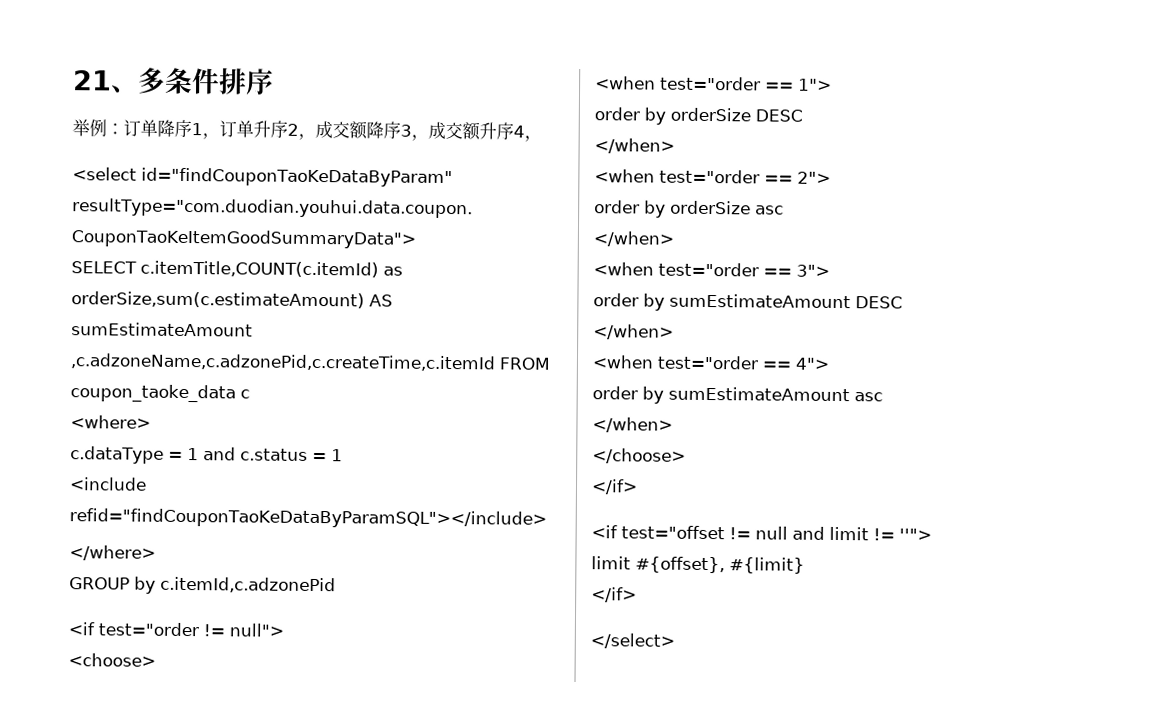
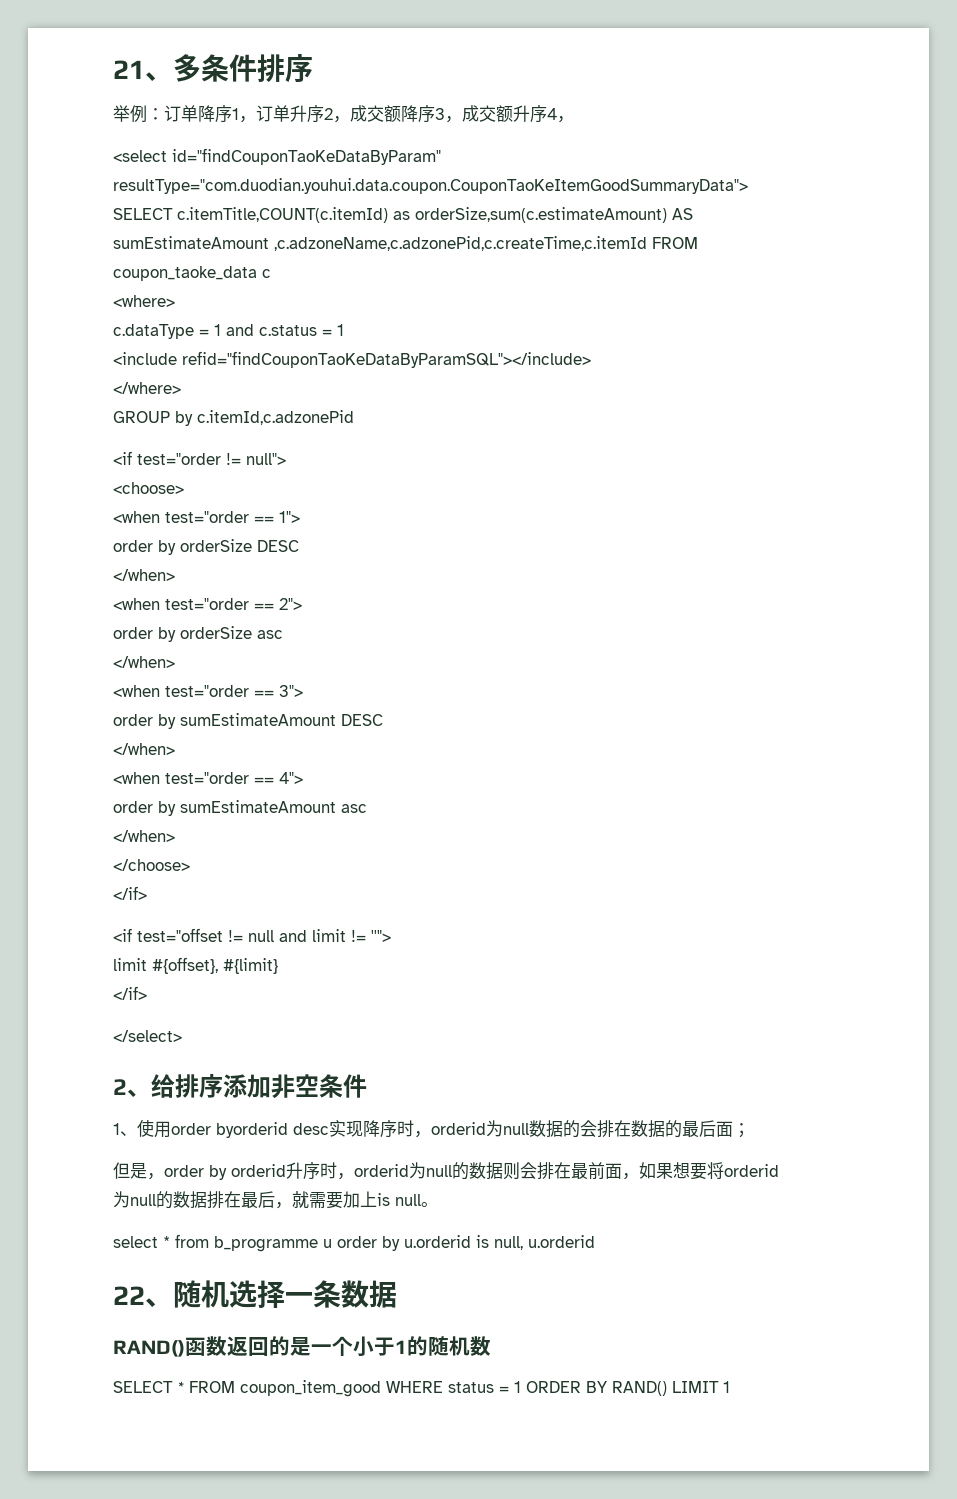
+ 2、给排序添加非空条件
+ 1、使用order byorderid desc实现降序时，orderid为null数据的会排在数据的最后面；
+ 但是，order by orderid升序时，orderid为null的数据则会排在最前面，如果想要将orderid
+ 为null的数据排在最后，就需要加上is null。
+ select * from b_programme u order by u.orderid is null, u.orderid
+ 22、随机选择一条数据
+ RAND()函数返回的是一个小于1的随机数
+ SELECT * FROM coupon_item_good WHERE status = 1 ORDER BY RAND() LIMIT 1

